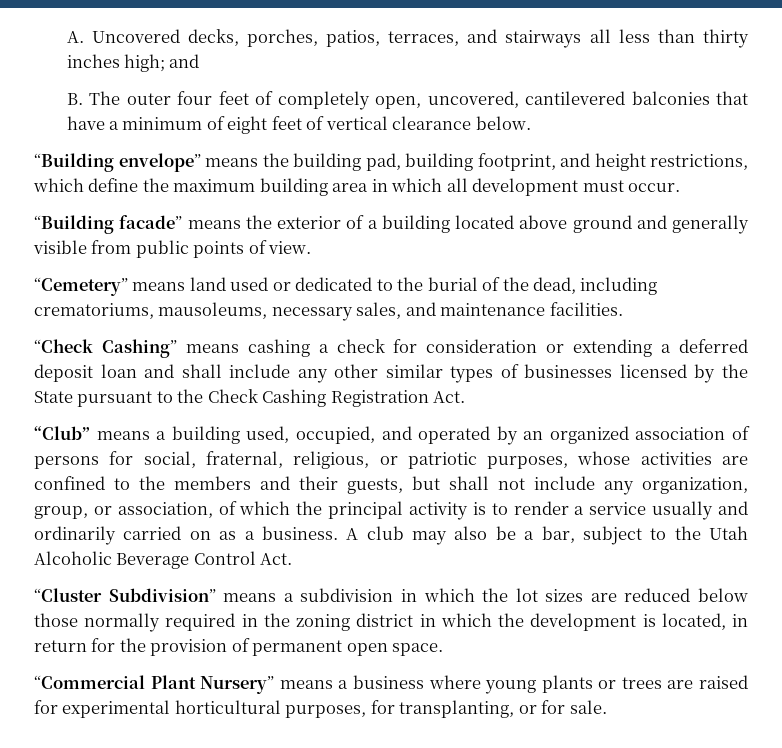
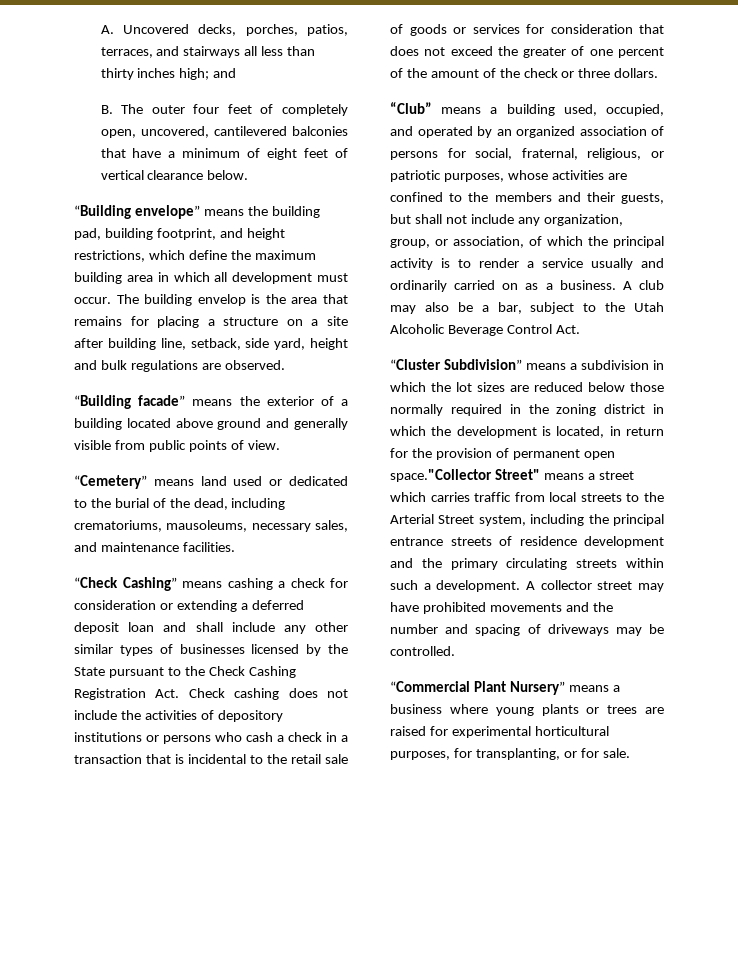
+ The building envelop is the area that remains for placing a structure on a site after building line, setback, side yard, height and bulk regulations are observed.
- “Check Cashing” means cashing a check for consideration or extending a deferred deposit loan and shall include any other similar types of businesses licensed by the State pursuant to the Check Cashing Registration Act.
+ “Check Cashing” means cashing a check for consideration or extending a deferred deposit loan and shall include any other similar types of businesses licensed by the State pursuant to the Check Cashing Registration Act. Check cashing does not include the activities of depository institutions or persons who cash a check in a transaction that is incidental to the retail sale of goods or services for consideration that does not exceed the greater of one percent of the amount of the check or three dollars.
- “Cluster Subdivision” means a subdivision in which the lot sizes are reduced below those normally required in the zoning district in which the development is located, in return for the provision of permanent open space.
+ “Cluster Subdivision” means a subdivision in which the lot sizes are reduced below those normally required in the zoning district in which the development is located, in return for the provision of permanent open space."Collector Street" means a street which carries traffic from local streets to the Arterial Street system, including the principal entrance streets of residence development and the primary circulating streets within such a development. A collector street may have prohibited movements and the number and spacing of driveways may be controlled.

